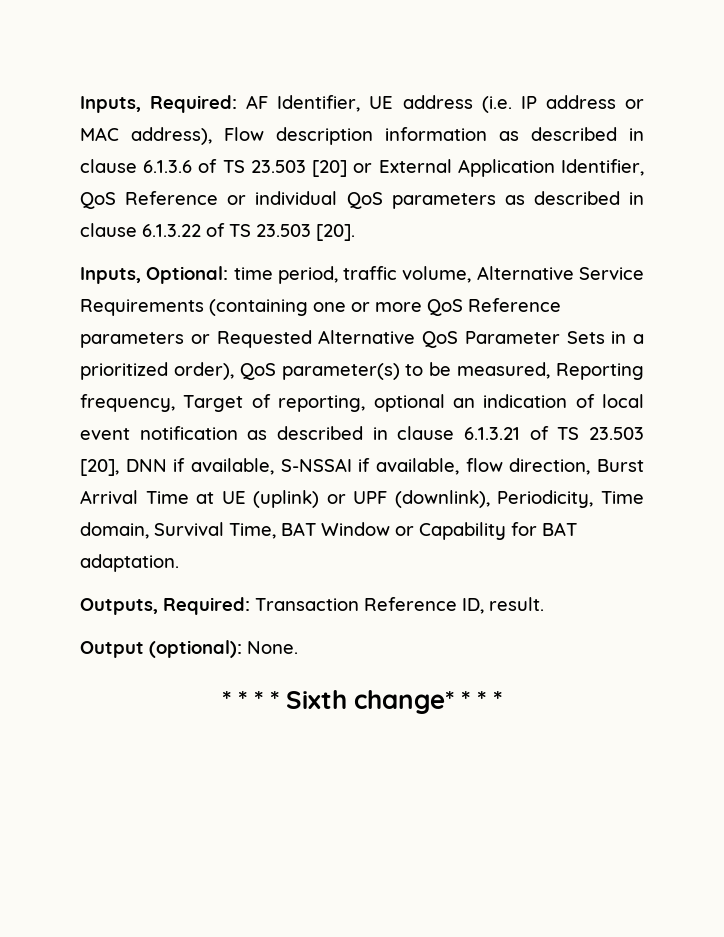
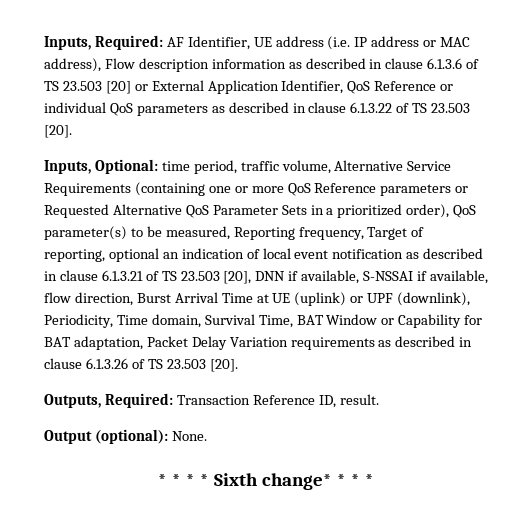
- time period, traffic volume, Alternative Service Requirements (containing one or more QoS Reference parameters or Requested Alternative QoS Parameter Sets in a prioritized order), QoS parameter(s) to be measured, Reporting frequency, Target of reporting, optional an indication of local event notification as described in clause 6.1.3.21 of TS 23.503 [20], DNN if available, S-NSSAI if available, flow direction, Burst Arrival Time at UE (uplink) or UPF (downlink), Periodicity, Time domain, Survival Time, BAT Window or Capability for BAT adaptation.
+ time period, traffic volume, Alternative Service Requirements (containing one or more QoS Reference parameters or Requested Alternative QoS Parameter Sets in a prioritized order), QoS parameter(s) to be measured, Reporting frequency, Target of reporting, optional an indication of local event notification as described in clause 6.1.3.21 of TS 23.503 [20], DNN if available, S-NSSAI if available, flow direction, Burst Arrival Time at UE (uplink) or UPF (downlink), Periodicity, Time domain, Survival Time, BAT Window or Capability for BAT adaptation, Packet Delay Variation requirements as described in clause 6.1.3.26 of TS 23.503 [20].

